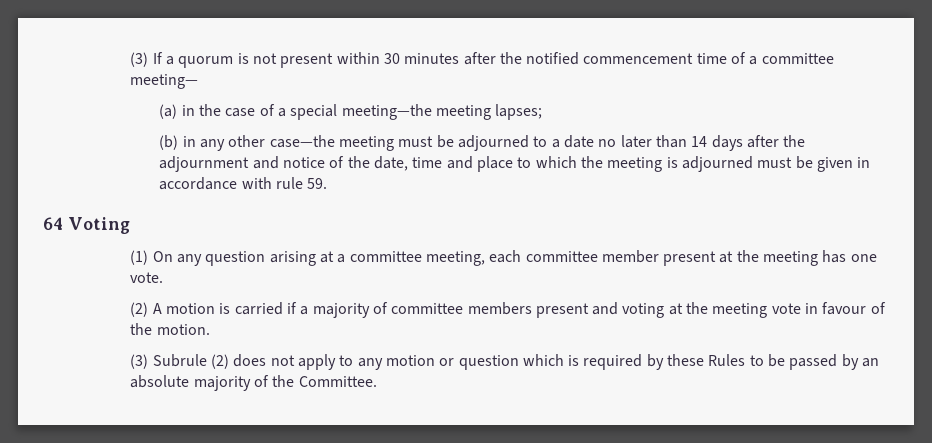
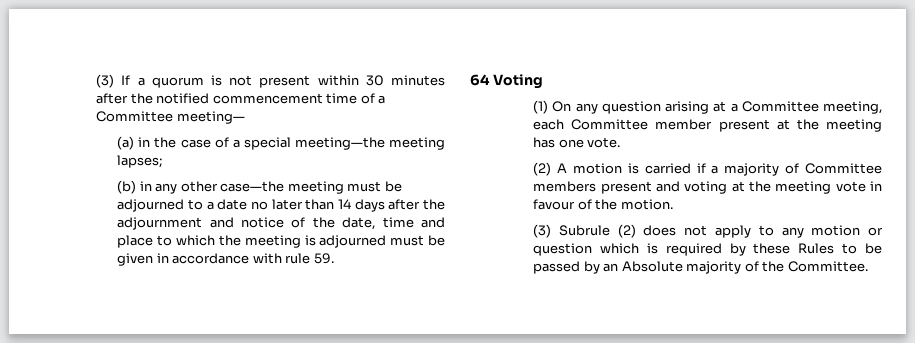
- (3) If a quorum is not present within 30 minutes after the notified commencement time of a committee meeting—
+ (3) If a quorum is not present within 30 minutes after the notified commencement time of a Committee meeting—
- (1) On any question arising at a committee meeting, each committee member present at the meeting has one vote.
+ (1) On any question arising at a Committee meeting, each Committee member present at the meeting has one vote.
- (2) A motion is carried if a majority of committee members present and voting at the meeting vote in favour of the motion.
+ (2) A motion is carried if a majority of Committee members present and voting at the meeting vote in favour of the motion.
- (3) Subrule (2) does not apply to any motion or question which is required by these Rules to be passed by an absolute majority of the Committee.
+ (3) Subrule (2) does not apply to any motion or question which is required by these Rules to be passed by an Absolute majority of the Committee.

